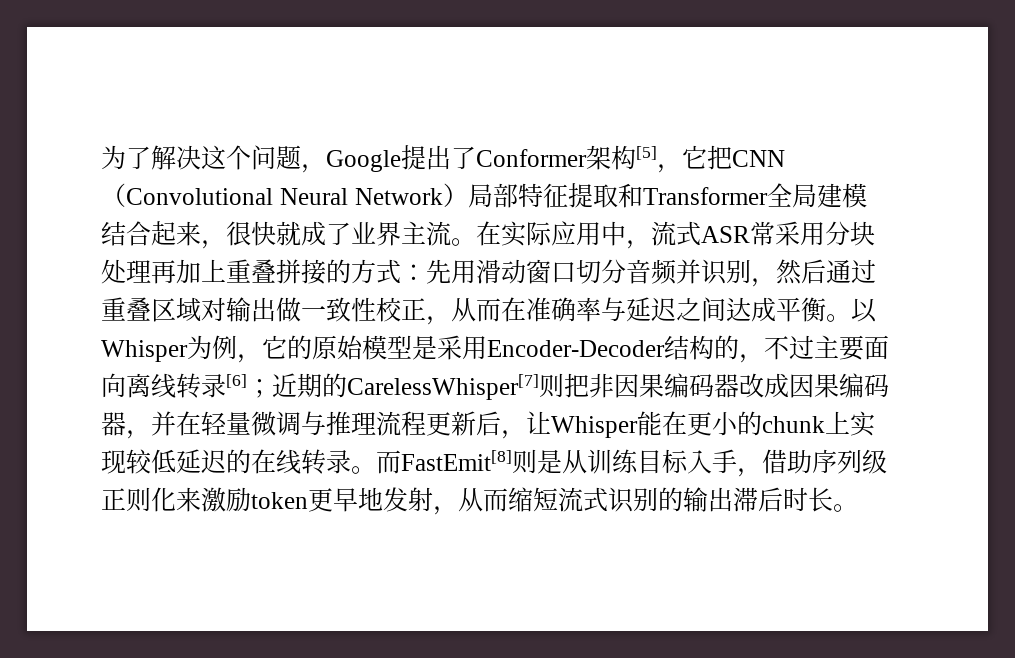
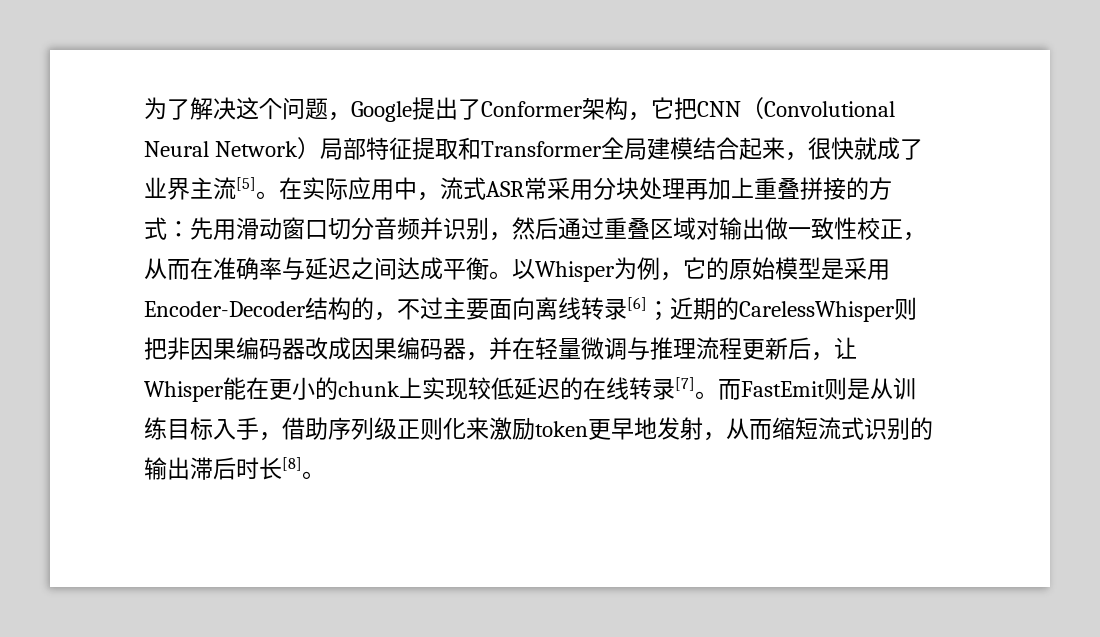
- 为了解决这个问题，Google提出了Conformer架构[5]，它把CNN（Convolutional Neural Network）局部特征提取和Transformer全局建模结合起来，很快就成了业界主流。
+ 为了解决这个问题，Google提出了Conformer架构，它把CNN（Convolutional Neural Network）局部特征提取和Transformer全局建模结合起来，很快就成了业界主流[5]。
- 近期的CarelessWhisper[7]则把非因果编码器改成因果编码器，并在轻量微调与推理流程更新后，让Whisper能在更小的chunk上实现较低延迟的在线转录。而FastEmit[8]则是从训练目标入手，借助序列级正则化来激励token更早地发射，从而缩短流式识别的输出滞后时长。
+ 近期的CarelessWhisper则把非因果编码器改成因果编码器，并在轻量微调与推理流程更新后，让Whisper能在更小的chunk上实现较低延迟的在线转录[7]。而FastEmit则是从训练目标入手，借助序列级正则化来激励token更早地发射，从而缩短流式识别的输出滞后时长[8]。

